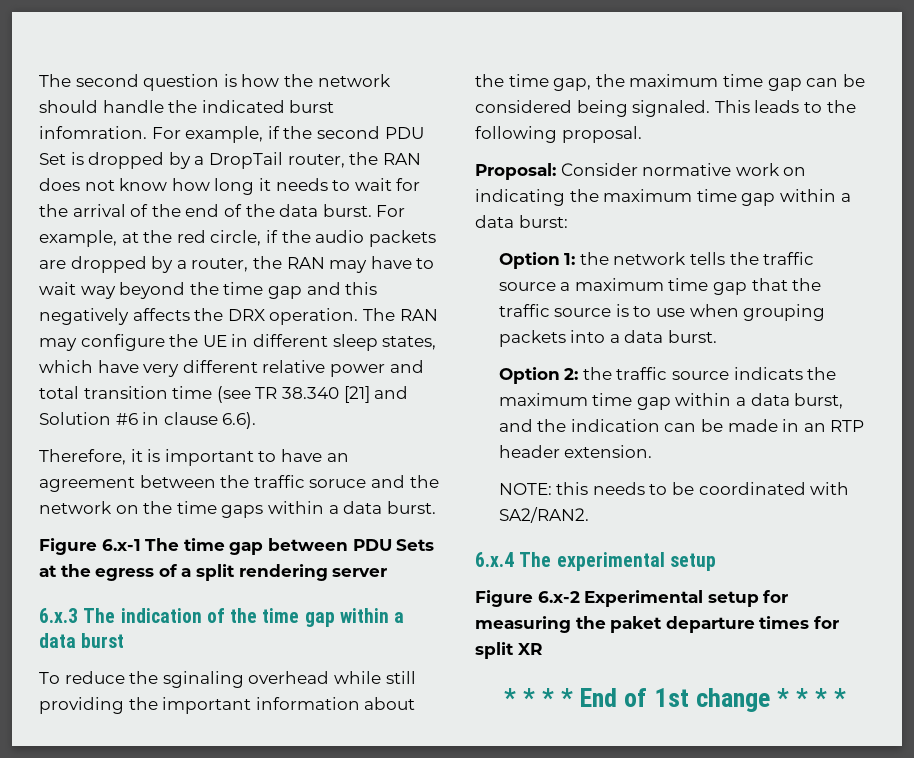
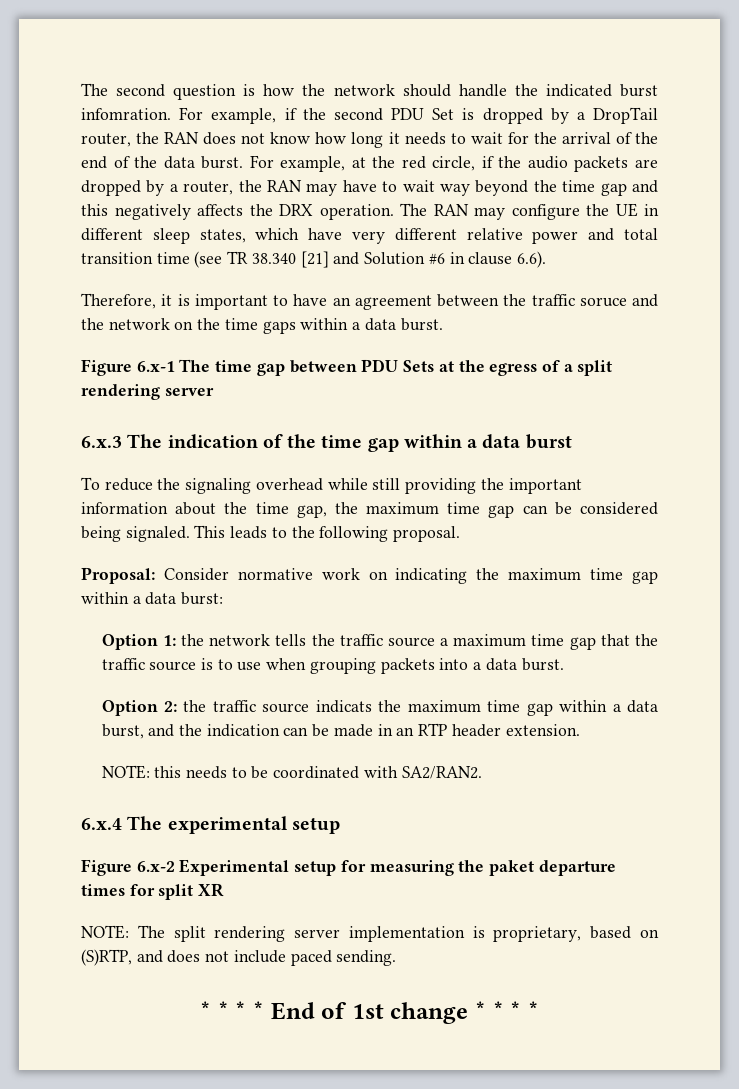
- To reduce the sginaling overhead while still providing the important information about the time gap, the maximum time gap can be considered being signaled.
+ To reduce the signaling overhead while still providing the important information about the time gap, the maximum time gap can be considered being signaled.
+ NOTE: The split rendering server implementation is proprietary, based on (S)RTP, and does not include paced sending.

